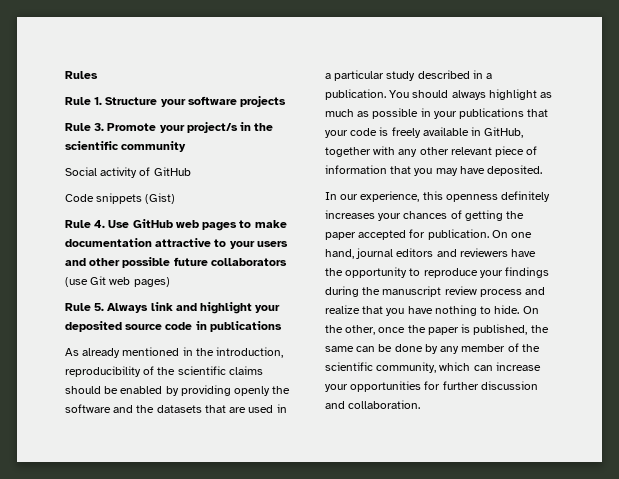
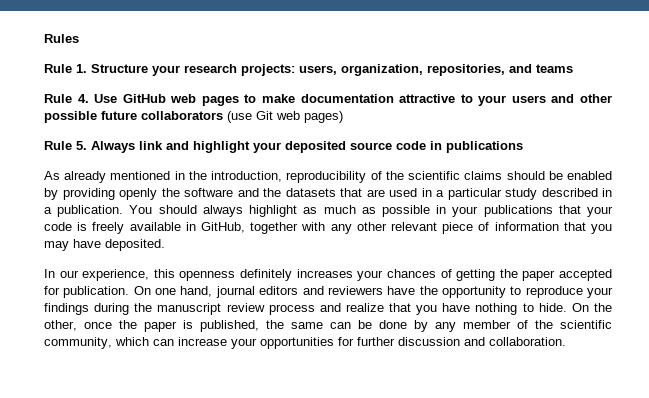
- Rule 1. Structure your software projects
- Rule 3. Promote your project/s in the scientific community
- Social activity of GitHub
- Code snippets (Gist)
+ Rule 1. Structure your research projects: users, organization, repositories, and teams

